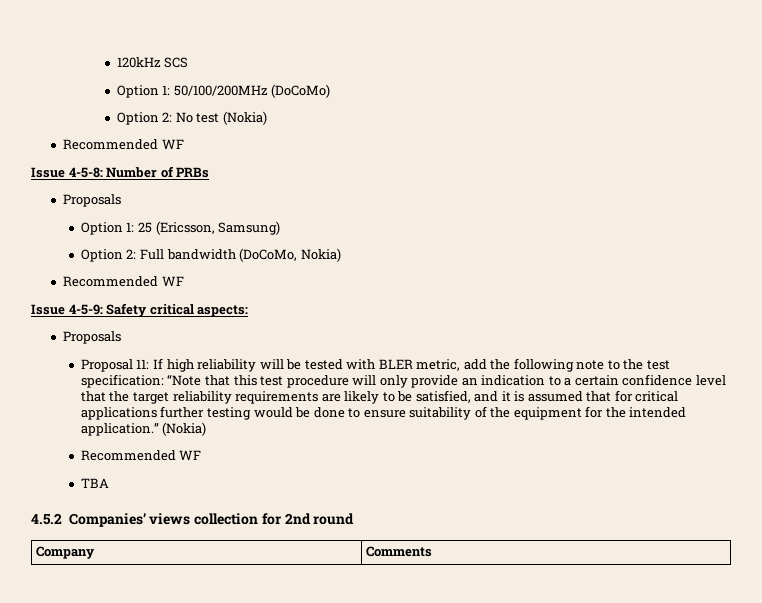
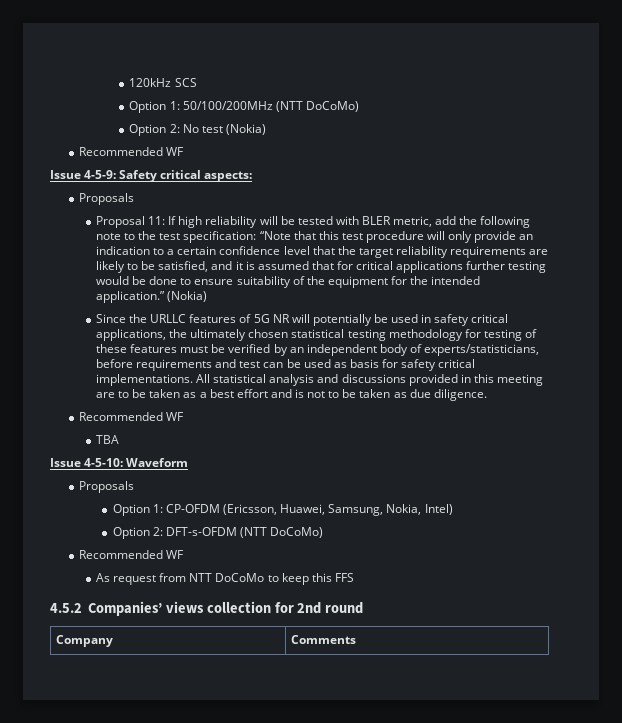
- Option 1: 50/100/200MHz (DoCoMo)
+ Option 1: 50/100/200MHz (NTT DoCoMo)
- Issue 4-5-8: Number of PRBs
- Proposals
- Option 1: 25 (Ericsson, Samsung)
- Option 2: Full bandwidth (DoCoMo, Nokia)
- Recommended WF
  “Note that this test procedure will only provide an indication to a certain confidence level that the target reliability requirements are likely to be satisfied, and it is assumed that for critical applications further testing would be done to ensure suitability of the equipment for the intended application.” (Nokia)
+ Since the URLLC features of 5G NR will potentially be used in safety critical applications, the ultimately chosen statistical testing methodology for testing of these features must be verified by an independent body of experts/statisticians, before requirements and test can be used as basis for safety critical implementations. All statistical analysis and discussions provided in this meeting are to be taken as a best effort and is not to be taken as due diligence.
  Recommended WF
  TBA
+ Issue 4-5-10: Waveform
+ Proposals
+ Option 1: CP-OFDM (Ericsson, Huawei, Samsung, Nokia, Intel)
+ Option 2: DFT-s-OFDM (NTT DoCoMo)
+ Recommended WF
+ As request from NTT DoCoMo to keep this FFS

